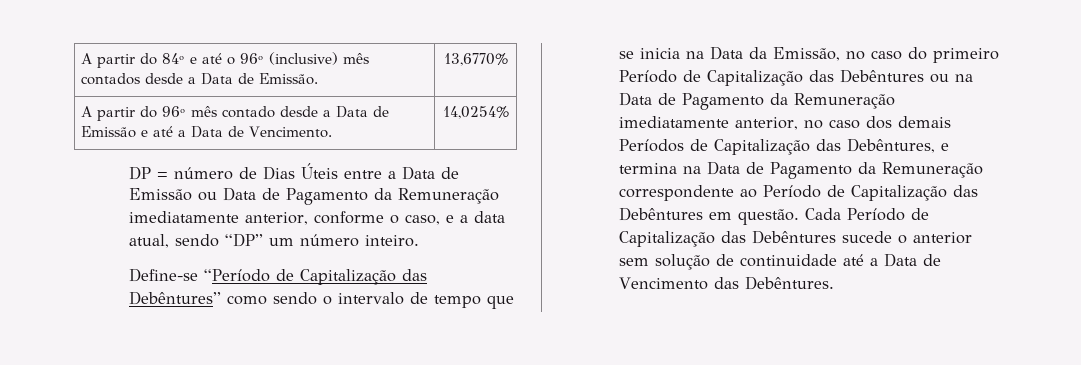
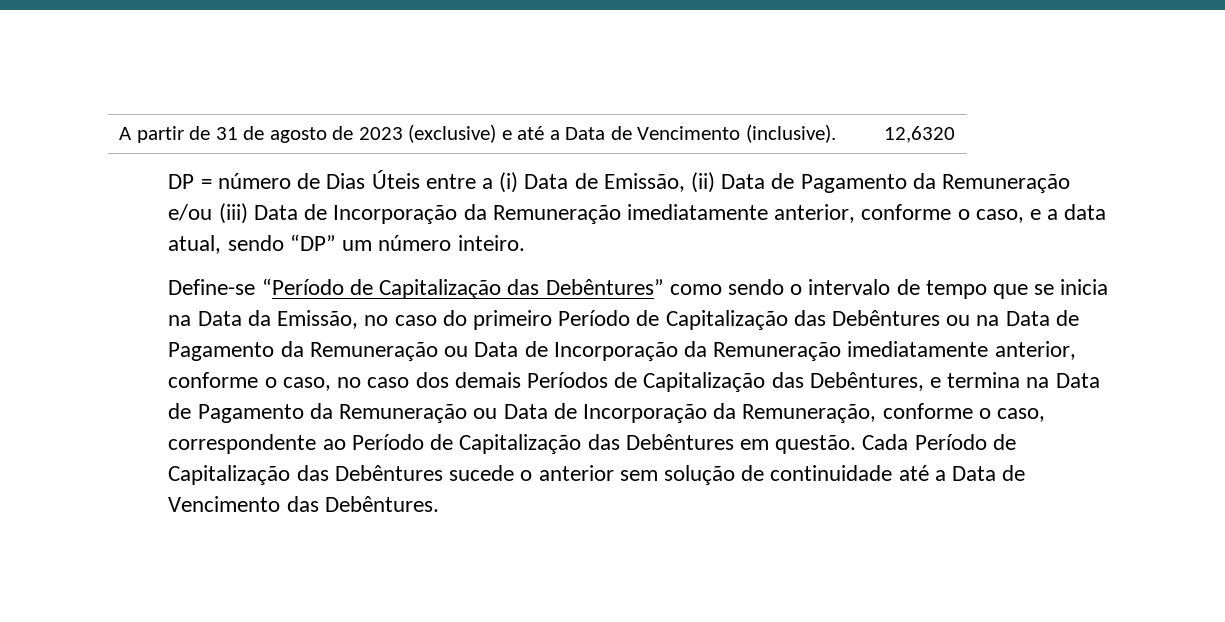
- A partir do 84º e até o 96º (inclusive) mês contados desde a Data de Emissão. | 13,6770%
- A partir do 96º mês contado desde a Data de Emissão e até a Data de Vencimento. | 14,0254%
+ A partir de 31 de agosto de 2023 (exclusive) e até a Data de Vencimento (inclusive). | 12,6320
- DP = número de Dias Úteis entre a Data de Emissão ou Data de Pagamento da Remuneração imediatamente anterior, conforme o caso, e a data atual, sendo “DP” um número inteiro.
+ DP = número de Dias Úteis entre a (i) Data de Emissão, (ii) Data de Pagamento da Remuneração e/ou (iii) Data de Incorporação da Remuneração imediatamente anterior, conforme o caso, e a data atual, sendo “DP” um número inteiro.
- Define-se “Período de Capitalização das Debêntures” como sendo o intervalo de tempo que se inicia na Data da Emissão, no caso do primeiro Período de Capitalização das Debêntures ou na Data de Pagamento da Remuneração imediatamente anterior, no caso dos demais Períodos de Capitalização das Debêntures, e termina na Data de Pagamento da Remuneração correspondente ao Período de Capitalização das Debêntures em questão.
+ Define-se “Período de Capitalização das Debêntures” como sendo o intervalo de tempo que se inicia na Data da Emissão, no caso do primeiro Período de Capitalização das Debêntures ou na Data de Pagamento da Remuneração ou Data de Incorporação da Remuneração imediatamente anterior, conforme o caso, no caso dos demais Períodos de Capitalização das Debêntures, e termina na Data de Pagamento da Remuneração ou Data de Incorporação da Remuneração, conforme o caso, correspondente ao Período de Capitalização das Debêntures em questão.

